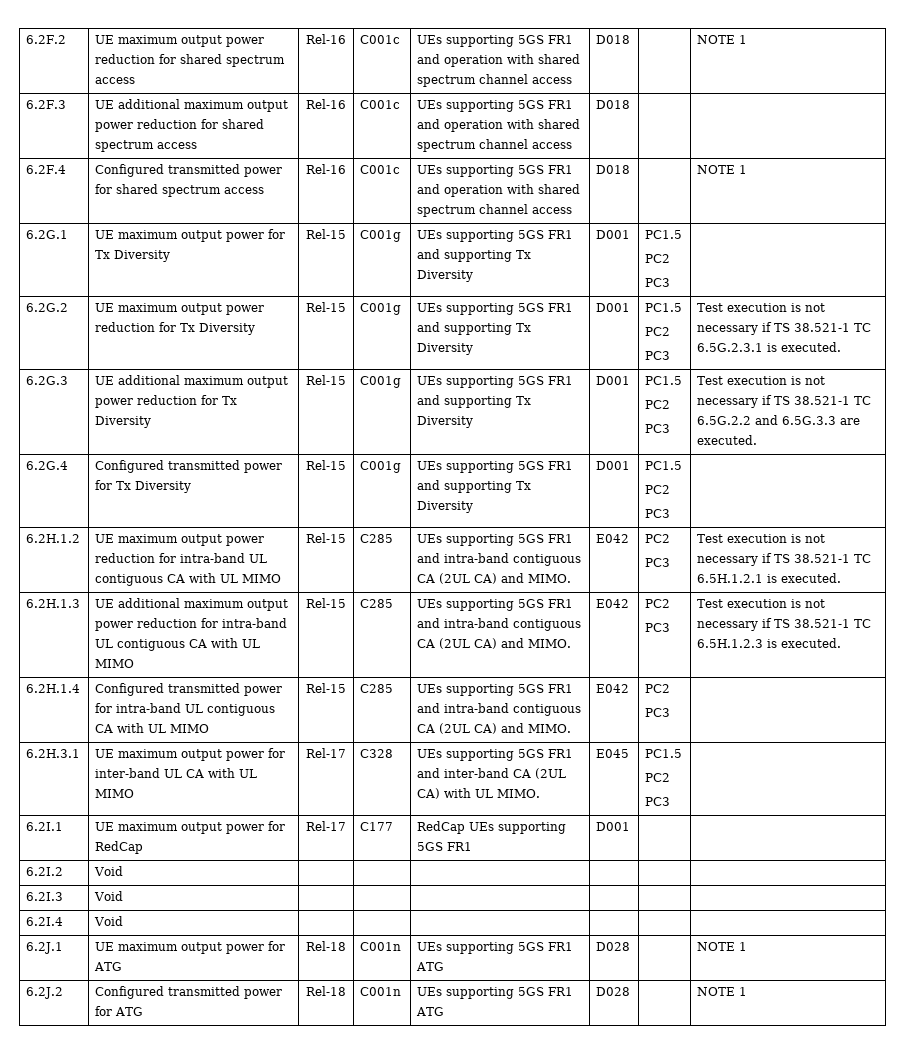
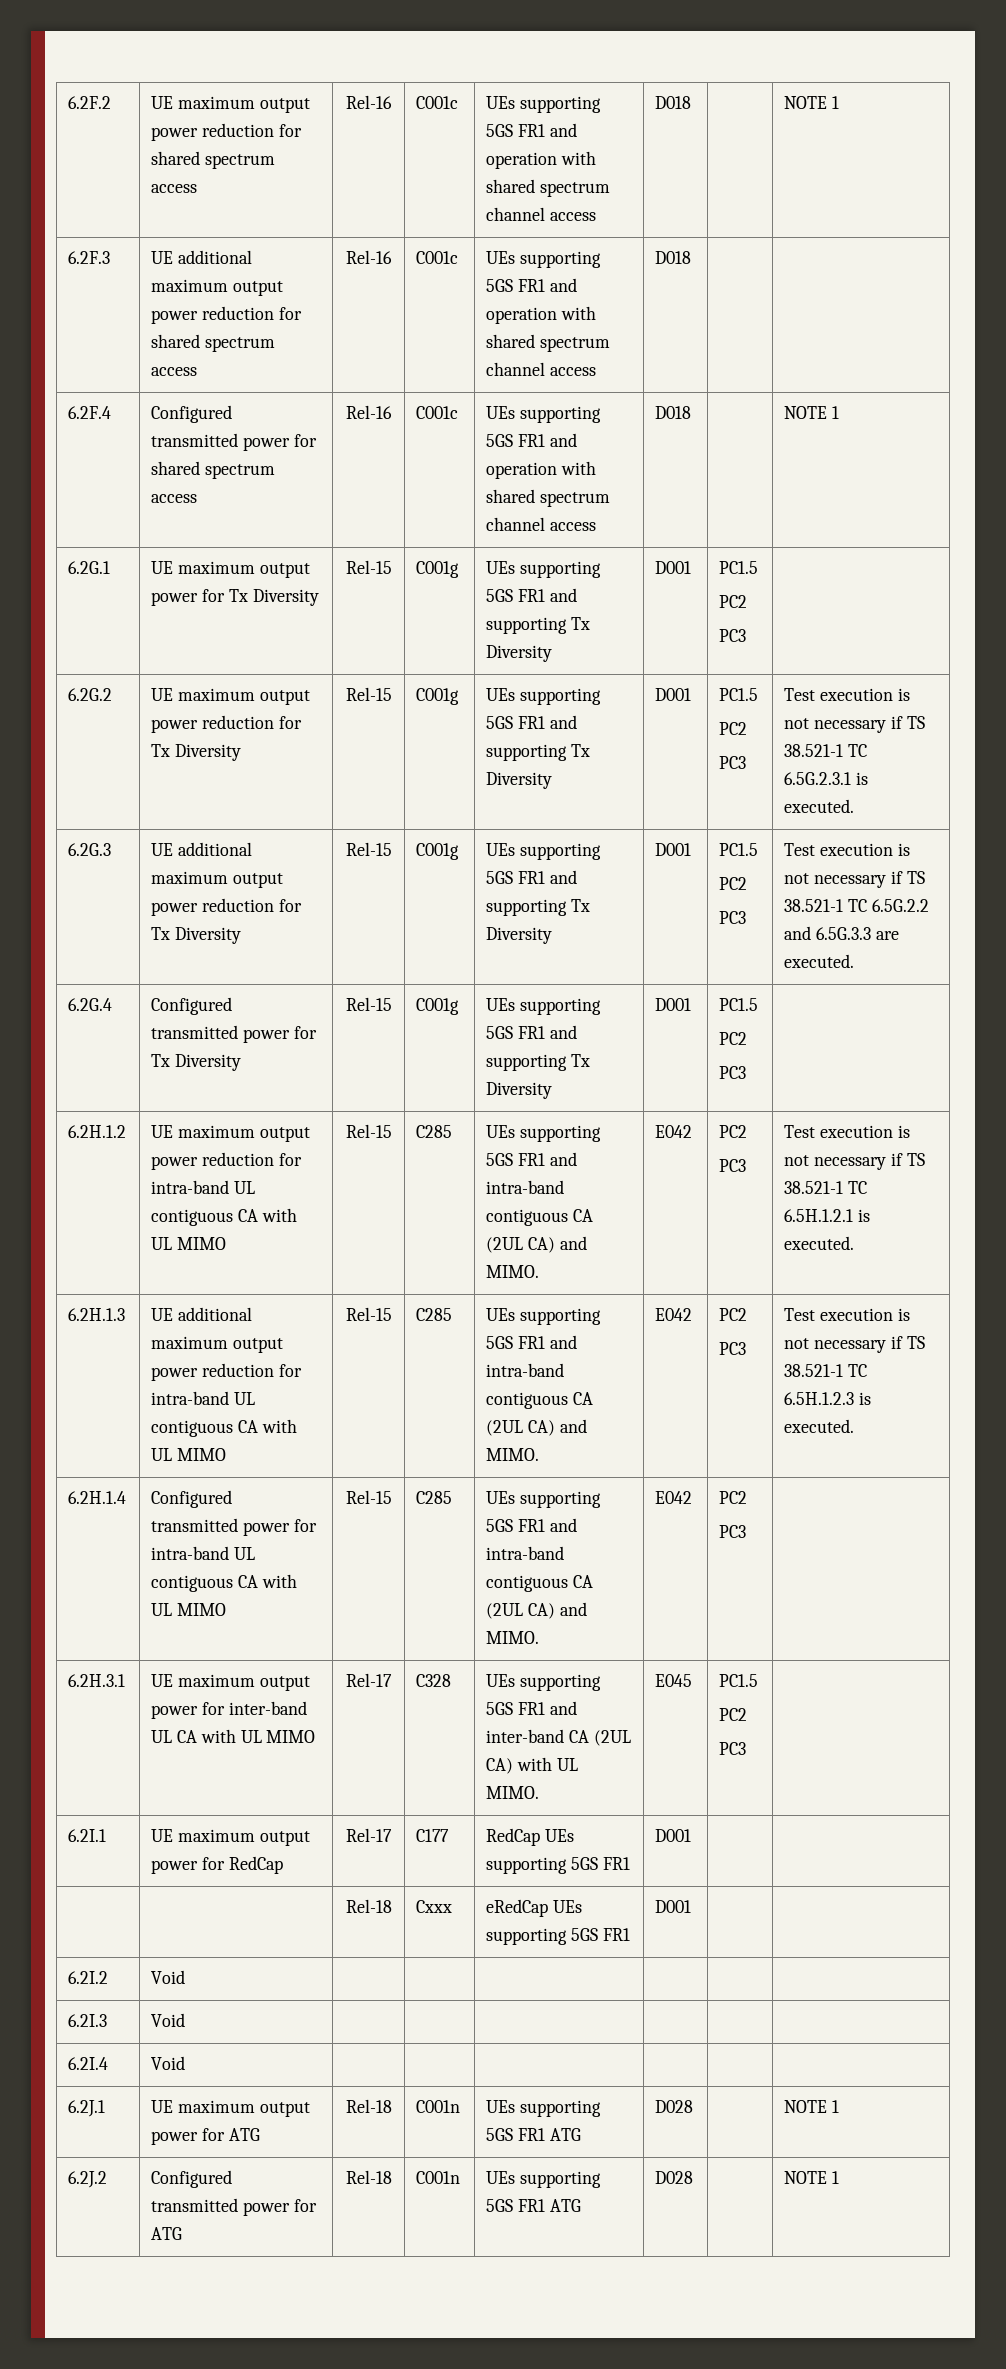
+ | | Rel-18 | Cxxx | eRedCap UEs supporting 5GS FR1 | D001 | |

